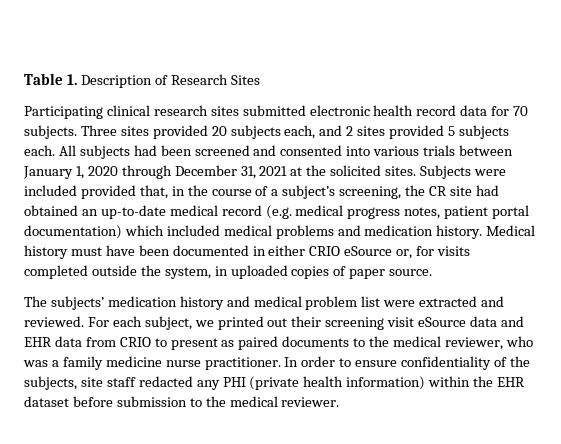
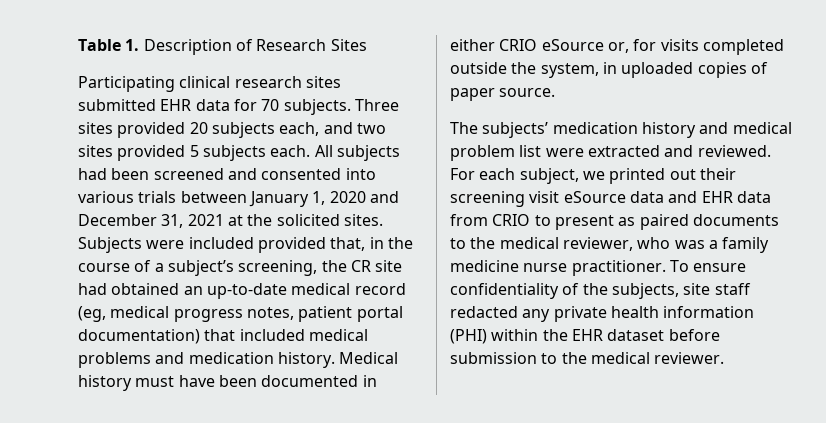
- Participating clinical research sites submitted electronic health record data for 70 subjects.
+ Participating clinical research sites submitted EHR data for 70 subjects.
- Three sites provided 20 subjects each, and 2 sites provided 5 subjects each.
+ Three sites provided 20 subjects each, and two sites provided 5 subjects each.
- All subjects had been screened and consented into various trials between January 1, 2020 through December 31, 2021 at the solicited sites.
+ All subjects had been screened and consented into various trials between January 1, 2020 and December 31, 2021 at the solicited sites.
- Subjects were included provided that, in the course of a subject’s screening, the CR site had obtained an up-to-date medical record (e.g. medical progress notes, patient portal documentation) which included medical problems and medication history.
+ Subjects were included provided that, in the course of a subject’s screening, the CR site had obtained an up-to-date medical record (eg, medical progress notes, patient portal documentation) that included medical problems and medication history.
- In order to ensure confidentiality of the subjects, site staff redacted any PHI (private health information) within the EHR dataset before submission to the medical reviewer.
+ To ensure confidentiality of the subjects, site staff redacted any private health information (PHI) within the EHR dataset before submission to the medical reviewer.

